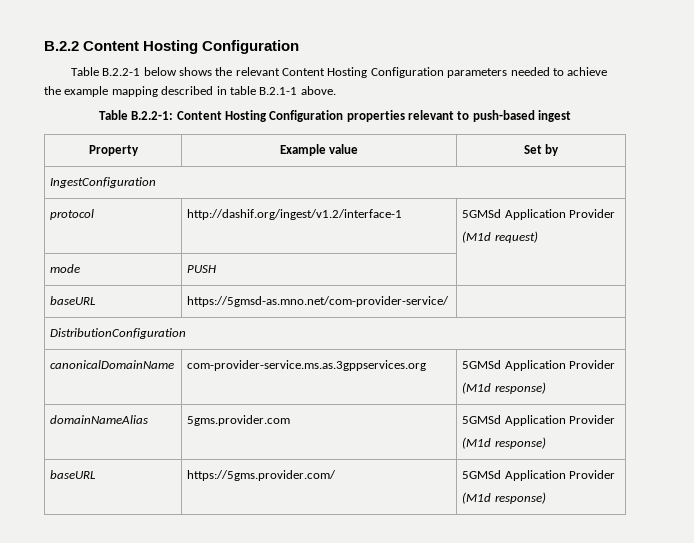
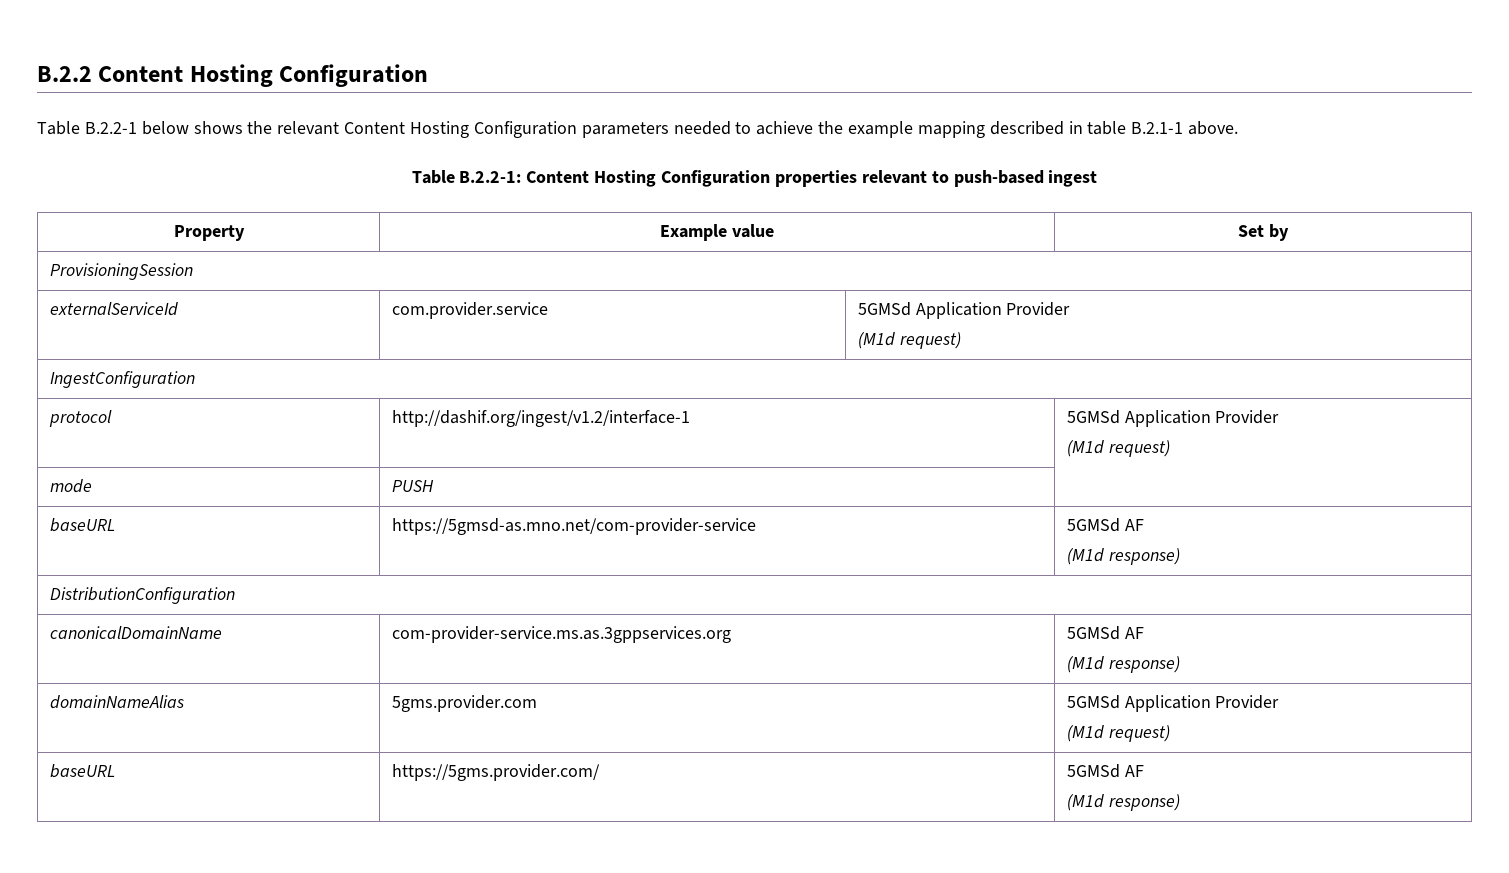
+ ProvisioningSession
+ externalServiceId | com.provider.service | 5GMSd Application Provider
+ (M1d request)
- baseURL | https://5gmsd-as.mno.net/com-provider-service/ |
+ baseURL | https://5gmsd-as.mno.net/com-provider-service | 5GMSd AF
+ (M1d response)
- canonicalDomainName | com-provider-service.ms.as.3gppservices.org | 5GMSd Application Provider
+ canonicalDomainName | com-provider-service.ms.as.3gppservices.org | 5GMSd AF
  domainNameAlias | 5gms.provider.com | 5GMSd Application Provider
- (M1d response)
+ (M1d request)
- baseURL | https://5gms.provider.com/ | 5GMSd Application Provider
+ baseURL | https://5gms.provider.com/ | 5GMSd AF

